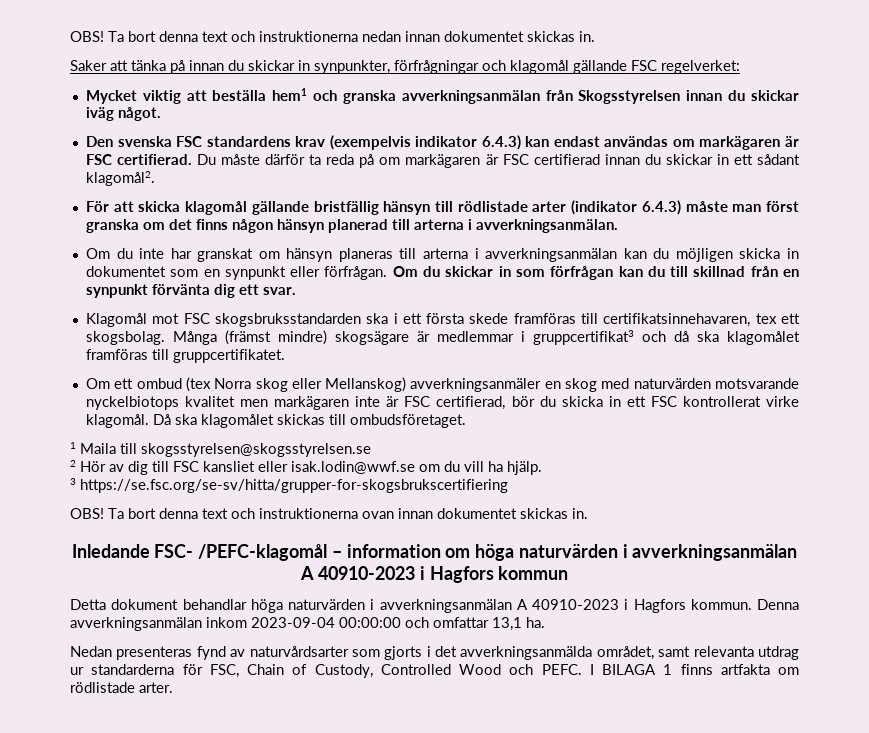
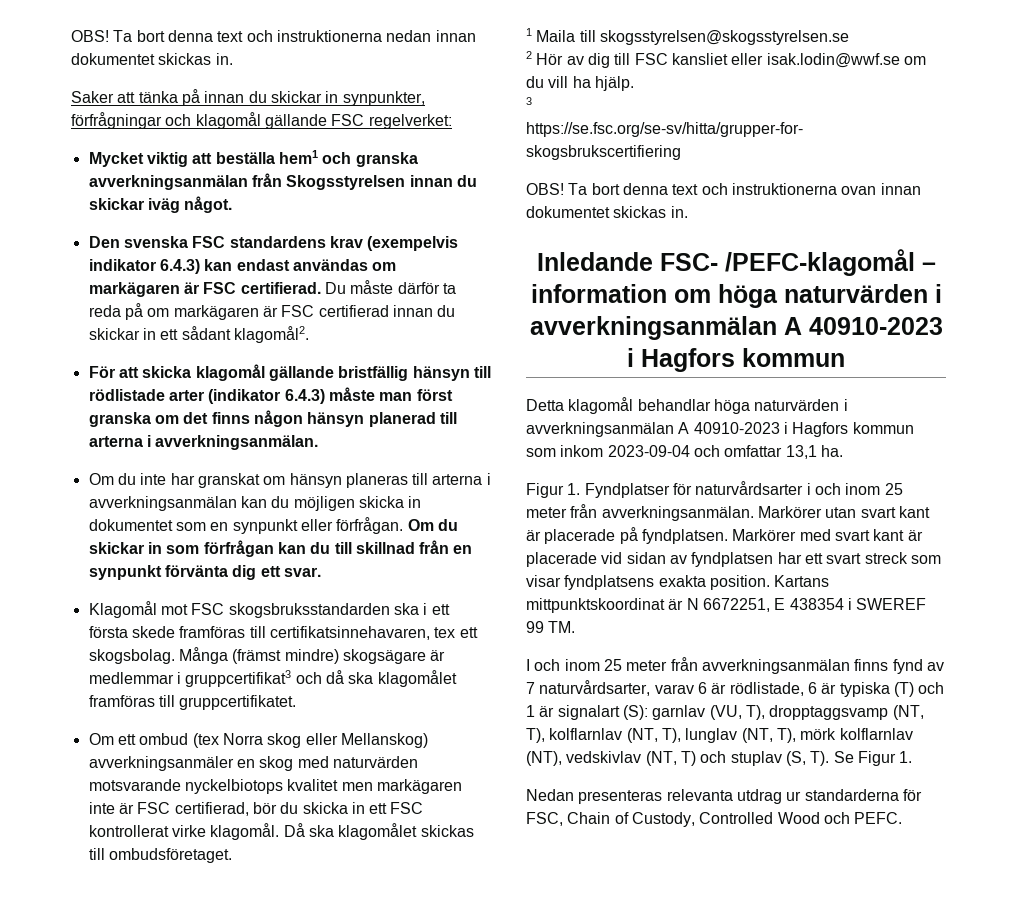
- Detta dokument behandlar höga naturvärden i avverkningsanmälan A 40910-2023 i Hagfors kommun. Denna avverkningsanmälan inkom 2023-09-04 00:00:00 och omfattar 13,1 ha.
+ Detta klagomål behandlar höga naturvärden i avverkningsanmälan A 40910-2023 i Hagfors kommun som inkom 2023-09-04 och omfattar 13,1 ha.
- Nedan presenteras fynd av naturvårdsarter som gjorts i det avverkningsanmälda området, samt relevanta utdrag ur standarderna för FSC, Chain of Custody, Controlled Wood och PEFC. I BILAGA 1 finns artfakta om rödlistade arter.
+ Figur 1. Fyndplatser för naturvårdsarter i och inom 25 meter från avverkningsanmälan. Markörer utan svart kant är placerade på fyndplatsen. Markörer med svart kant är placerade vid sidan av fyndplatsen har ett svart streck som visar fyndplatsens exakta position. Kartans mittpunktskoordinat är N 6672251, E 438354 i SWEREF 99 TM.
+ I och inom 25 meter från avverkningsanmälan finns fynd av 7 naturvårdsarter, varav 6 är rödlistade, 6 är typiska (T) och 1 är signalart (S): garnlav (VU, T), dropptaggsvamp (NT, T), kolflarnlav (NT, T), lunglav (NT, T), mörk kolflarnlav (NT), vedskivlav (NT, T) och stuplav (S, T). Se Figur 1.
+ Nedan presenteras relevanta utdrag ur standarderna för FSC, Chain of Custody, Controlled Wood och PEFC.

